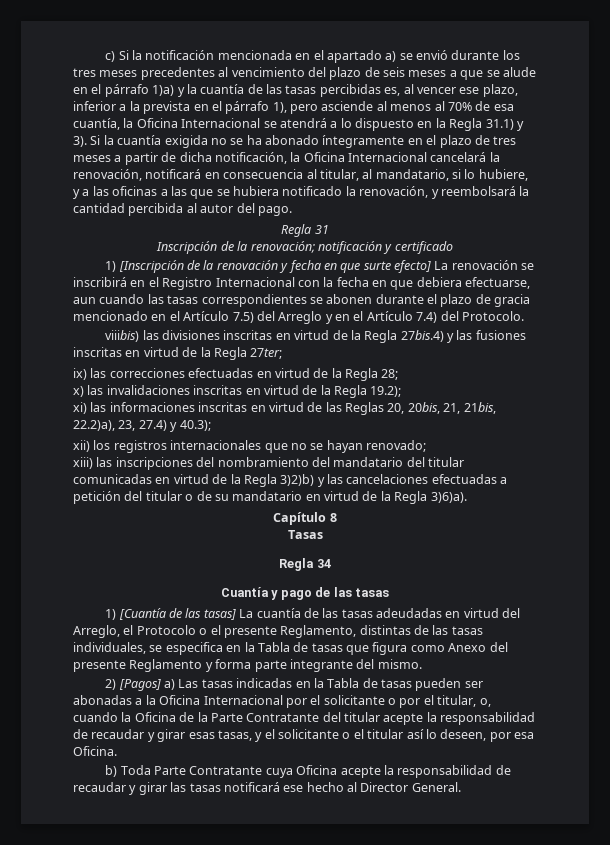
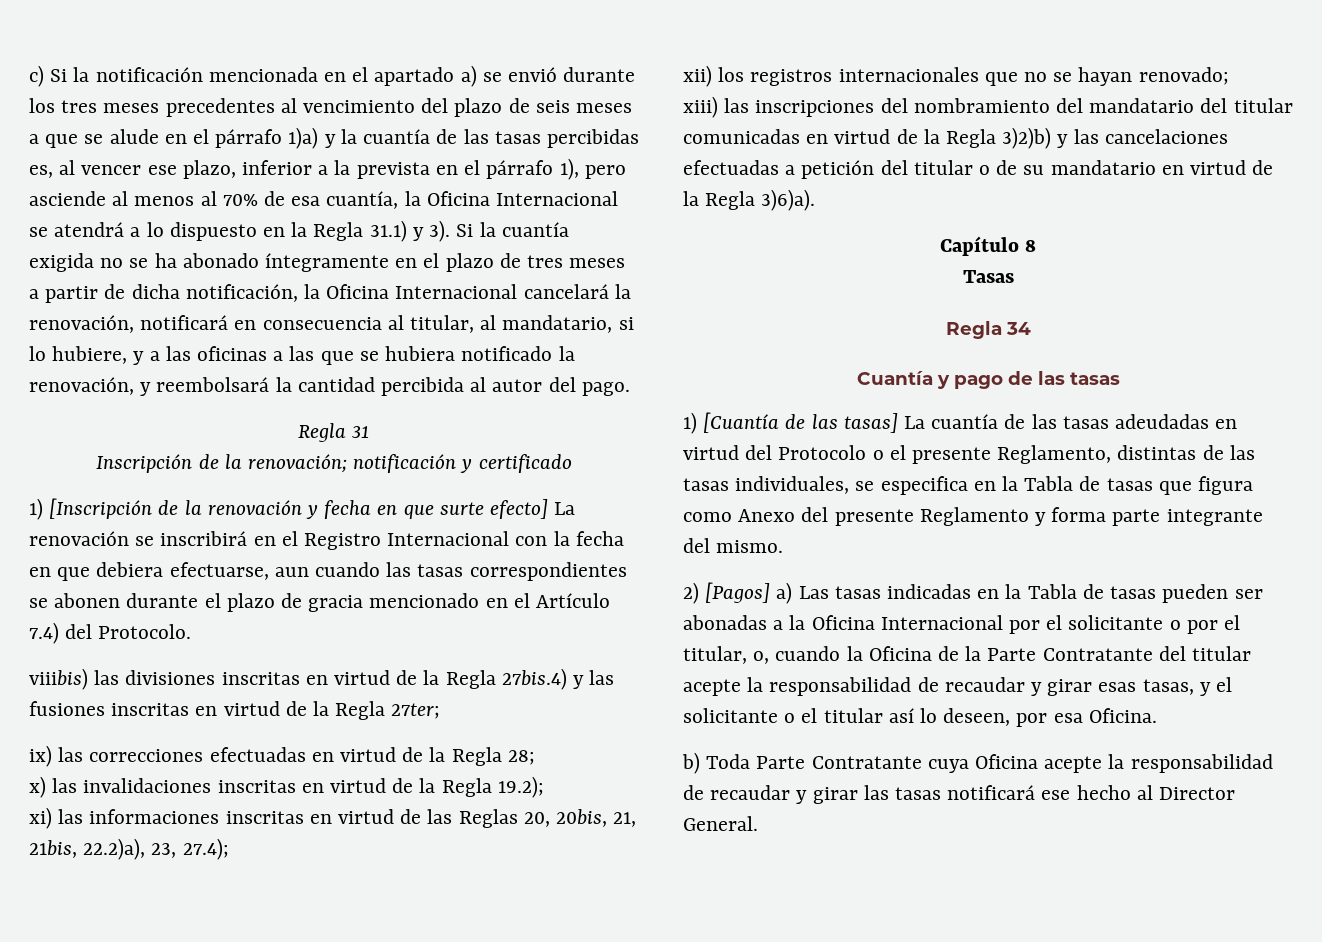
- 1) [Inscripción de la renovación y fecha en que surte efecto] La renovación se inscribirá en el Registro Internacional con la fecha en que debiera efectuarse, aun cuando las tasas correspondientes se abonen durante el plazo de gracia mencionado en el Artículo 7.5) del Arreglo y en el Artículo 7.4) del Protocolo.
+ 1) [Inscripción de la renovación y fecha en que surte efecto] La renovación se inscribirá en el Registro Internacional con la fecha en que debiera efectuarse, aun cuando las tasas correspondientes se abonen durante el plazo de gracia mencionado en el Artículo 7.4) del Protocolo.
- xi) las informaciones inscritas en virtud de las Reglas 20, 20bis, 21, 21bis, 22.2)a), 23, 27.4) y 40.3);
+ xi) las informaciones inscritas en virtud de las Reglas 20, 20bis, 21, 21bis, 22.2)a), 23, 27.4);
- 1) [Cuantía de las tasas] La cuantía de las tasas adeudadas en virtud del Arreglo, el Protocolo o el presente Reglamento, distintas de las tasas individuales, se especifica en la Tabla de tasas que figura como Anexo del presente Reglamento y forma parte integrante del mismo.
+ 1) [Cuantía de las tasas] La cuantía de las tasas adeudadas en virtud del Protocolo o el presente Reglamento, distintas de las tasas individuales, se especifica en la Tabla de tasas que figura como Anexo del presente Reglamento y forma parte integrante del mismo.

